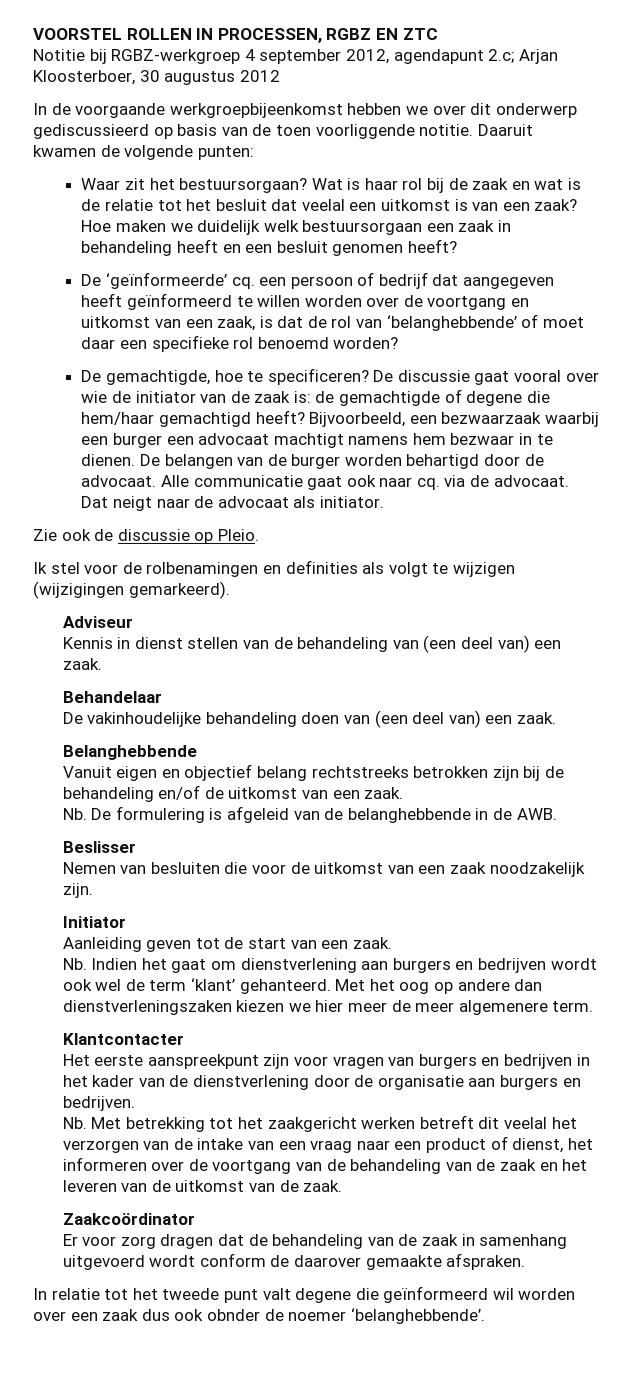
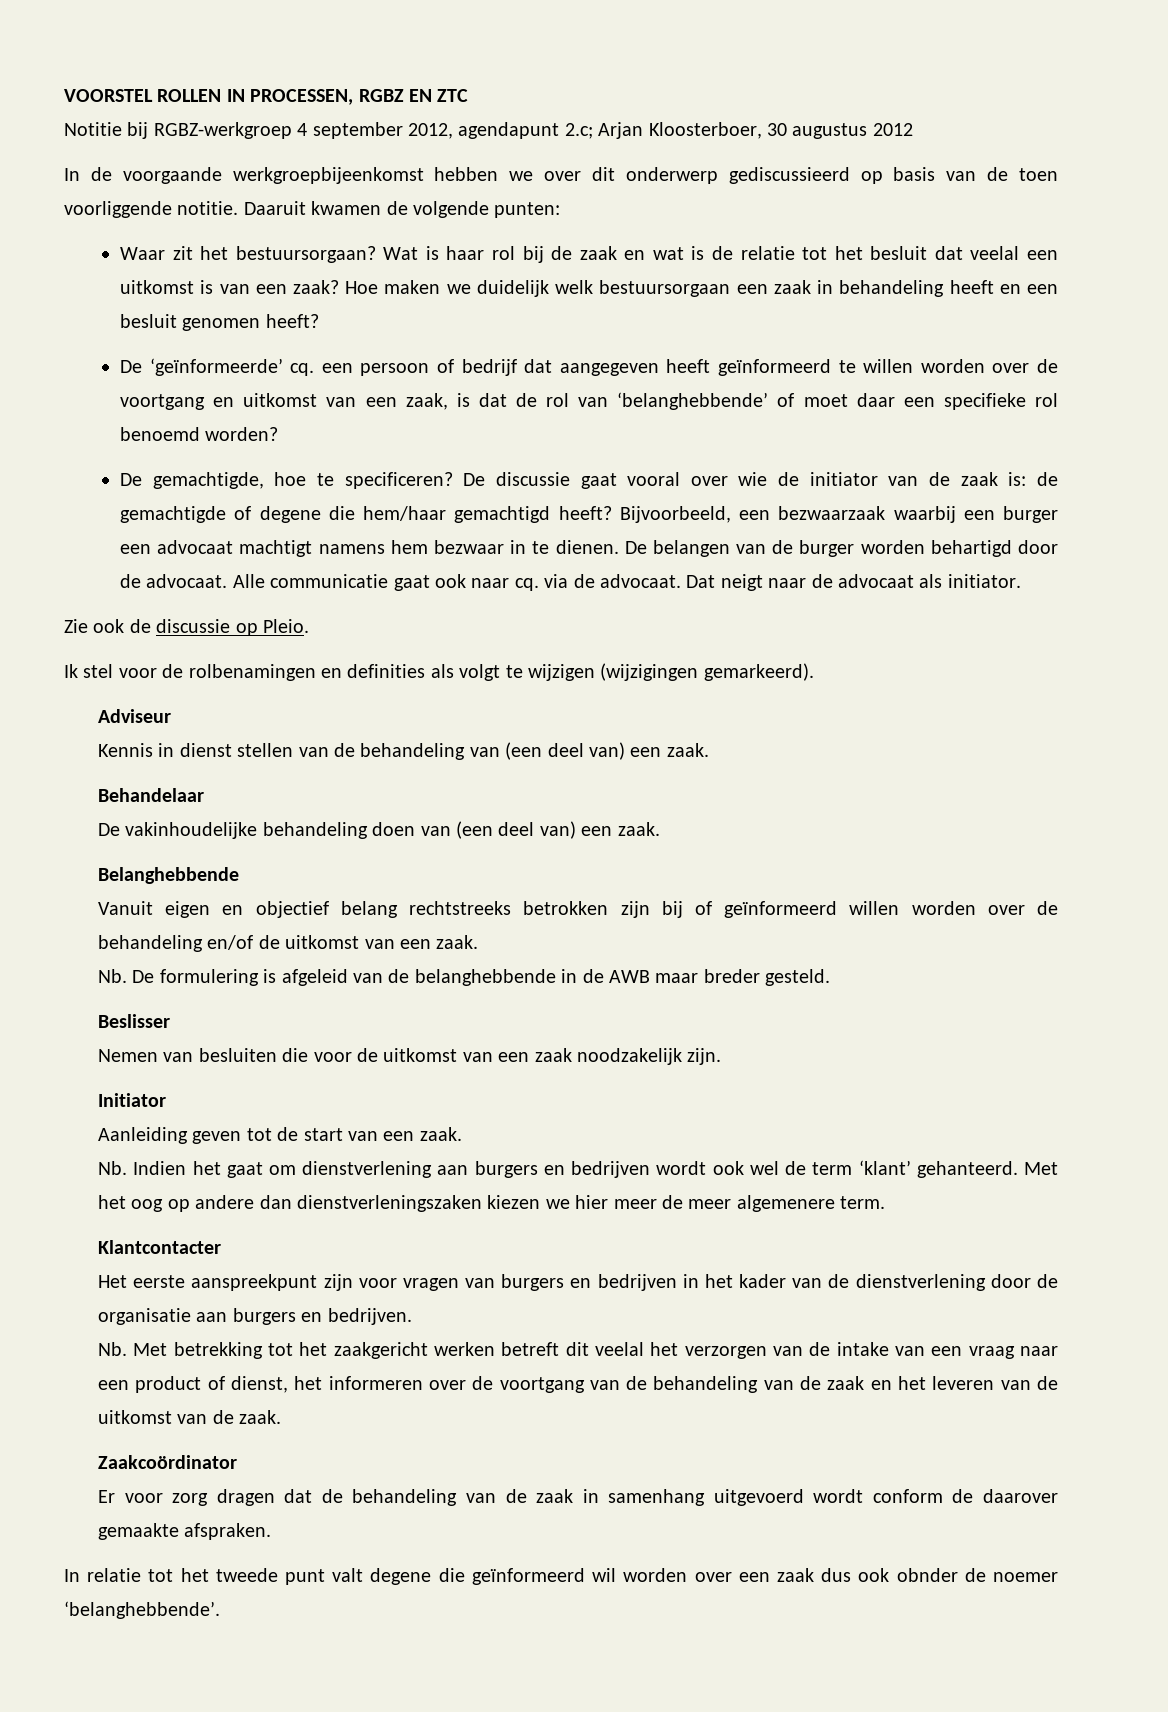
- Vanuit eigen en objectief belang rechtstreeks betrokken zijn bij de behandeling en/of de uitkomst van een zaak.
+ Vanuit eigen en objectief belang rechtstreeks betrokken zijn bij of geïnformeerd willen worden over de behandeling en/of de uitkomst van een zaak.
- Nb. De formulering is afgeleid van de belanghebbende in de AWB.
+ Nb. De formulering is afgeleid van de belanghebbende in de AWB maar breder gesteld.

